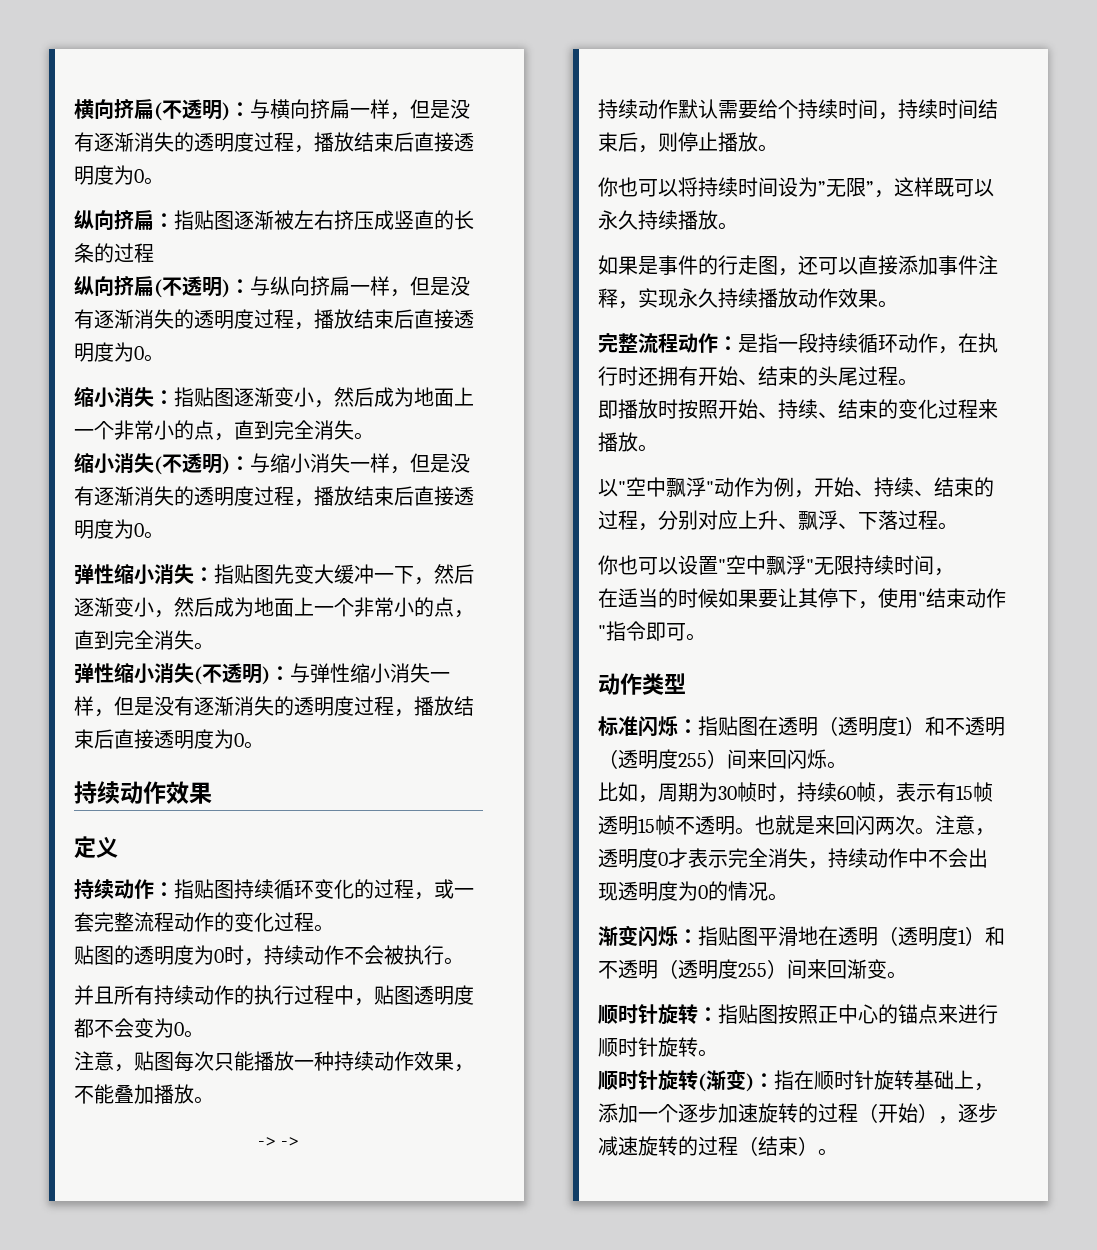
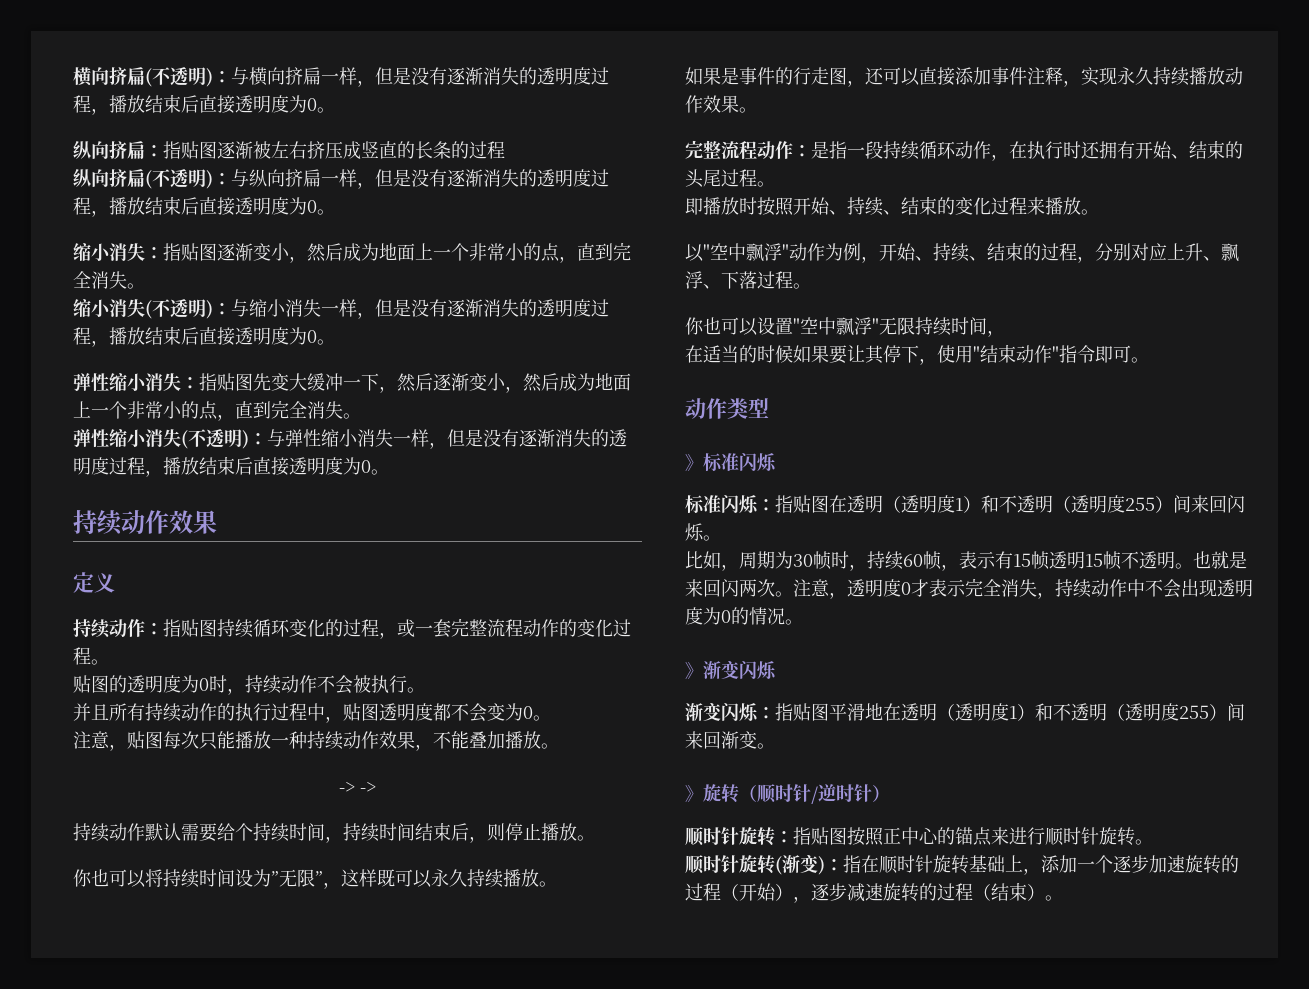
+ 》标准闪烁
+ 》渐变闪烁
+ 》旋转（顺时针/逆时针）

